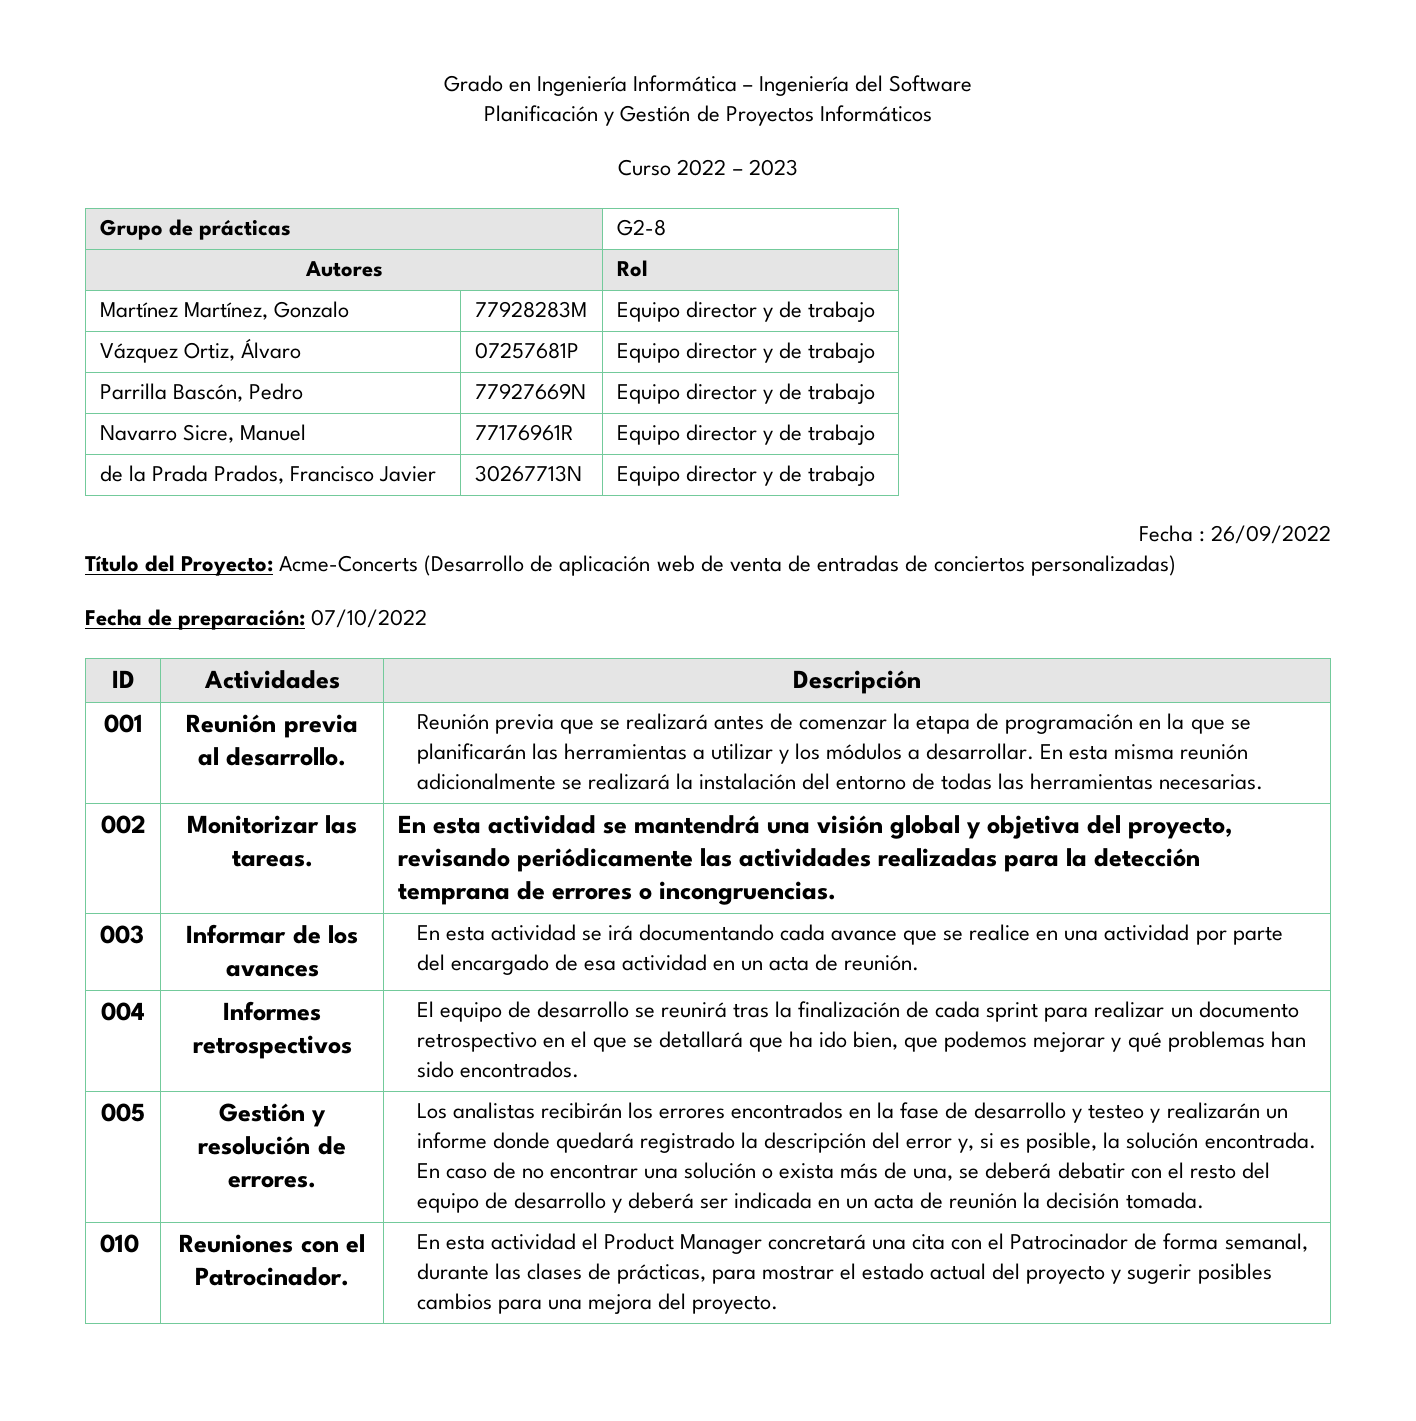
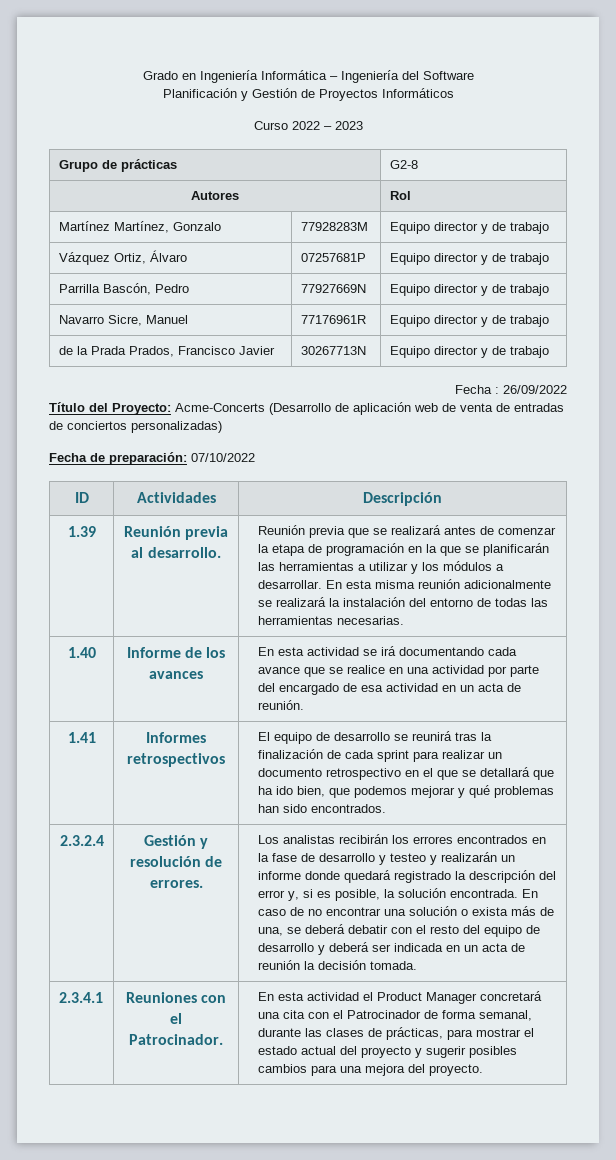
- 001
+ 1.39
- 002 | Monitorizar las tareas. | En esta actividad se mantendrá una visión global y objetiva del proyecto, revisando periódicamente las actividades realizadas para la detección temprana de errores o incongruencias.
- 003 | Informar de los avances | En esta actividad se irá documentando cada avance que se realice en una actividad por parte del encargado de esa actividad en un acta de reunión.
+ 1.40 | Informe de los avances | En esta actividad se irá documentando cada avance que se realice en una actividad por parte del encargado de esa actividad en un acta de reunión.
- 004 | Informes retrospectivos | El equipo de desarrollo se reunirá tras la finalización de cada sprint para realizar un documento retrospectivo en el que se detallará que ha ido bien, que podemos mejorar y qué problemas han sido encontrados.
+ 1.41 | Informes retrospectivos | El equipo de desarrollo se reunirá tras la finalización de cada sprint para realizar un documento retrospectivo en el que se detallará que ha ido bien, que podemos mejorar y qué problemas han sido encontrados.
- 005
+ 2.3.2.4
- 010
+ 2.3.4.1

